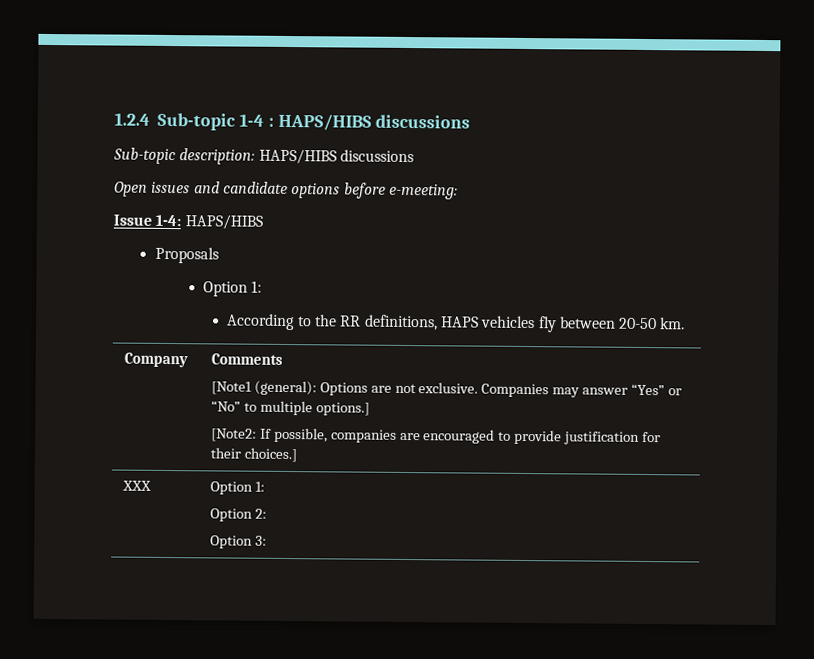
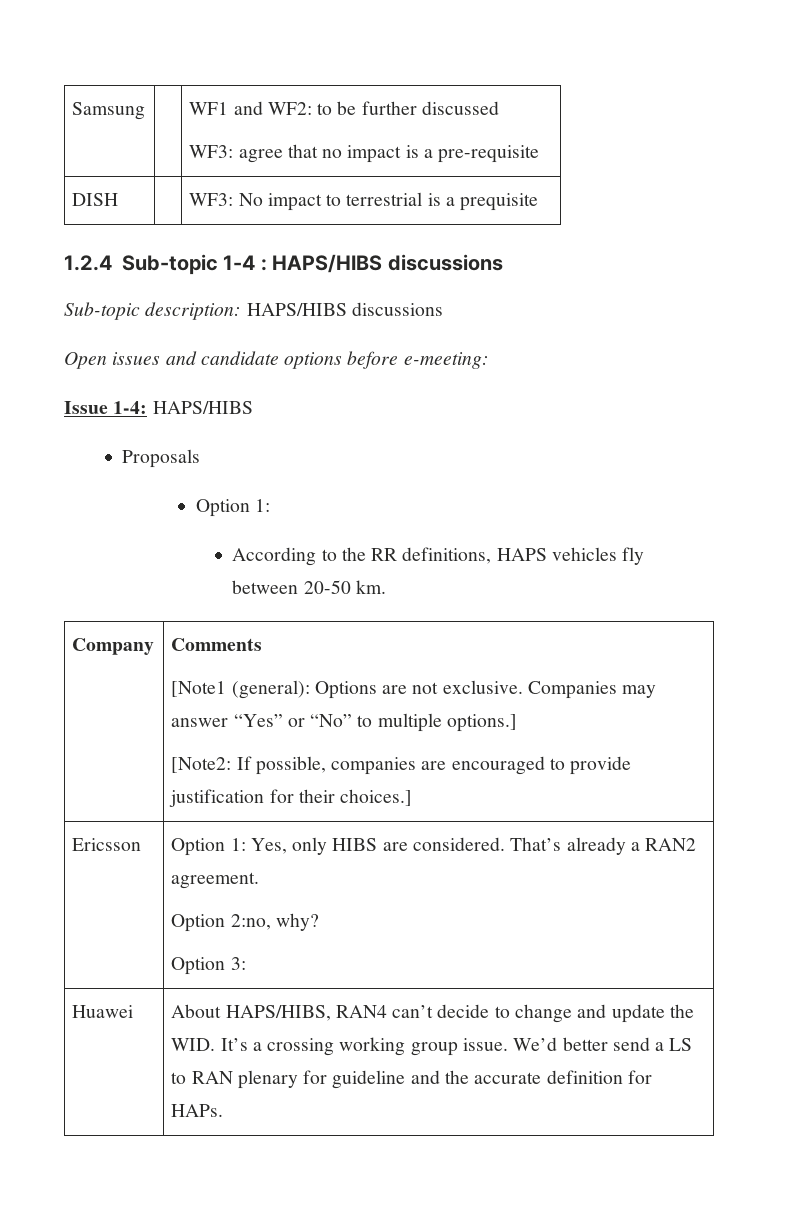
+ Samsung | | WF1 and WF2: to be further discussed
+ WF3: agree that no impact is a pre-requisite
+ DISH | | WF3: No impact to terrestrial is a prequisite
- XXX | Option 1:
- Option 2:
+ Ericsson | Option 1: Yes, only HIBS are considered. That’s already a RAN2 agreement.
+ Option 2:no, why?
+ Huawei | About HAPS/HIBS, RAN4 can’t decide to change and update the WID. It’s a crossing working group issue. We’d better send a LS to RAN plenary for guideline and the accurate definition for HAPs.

